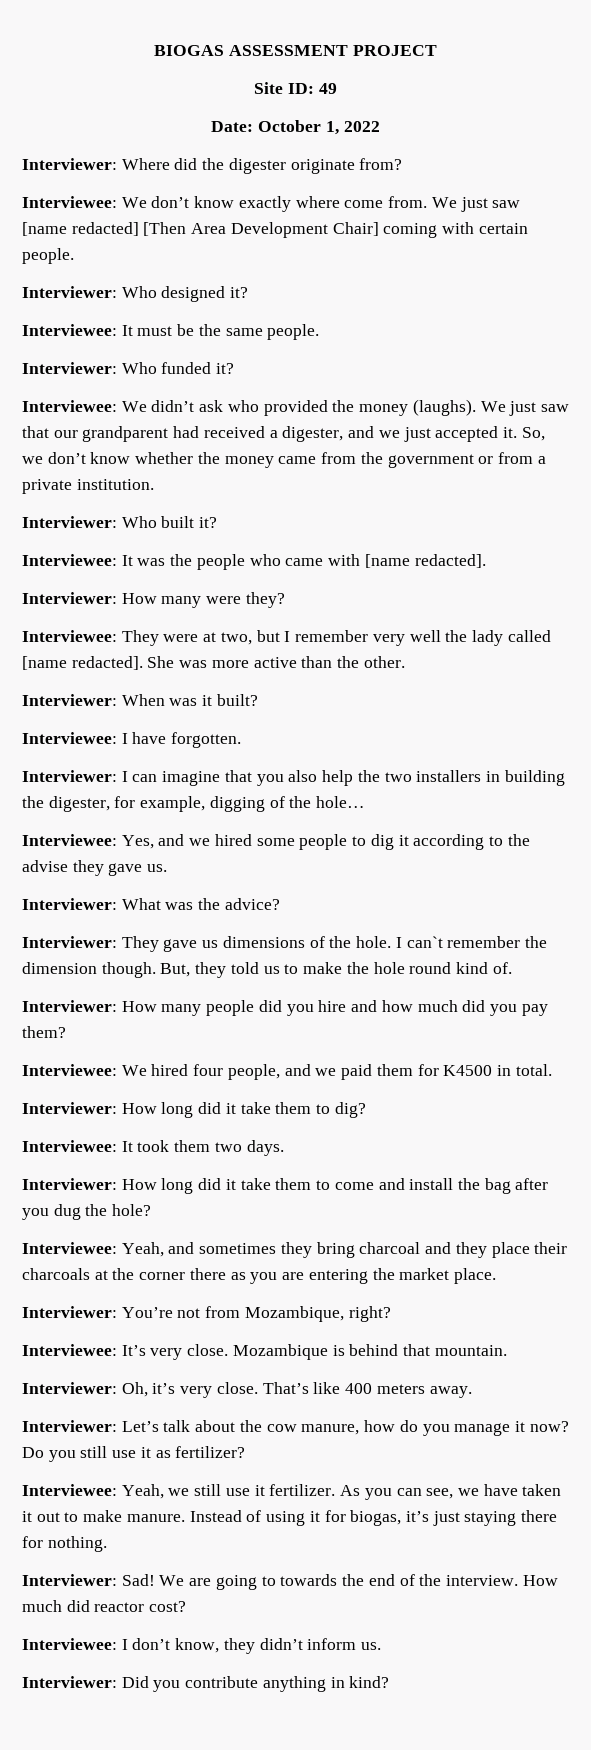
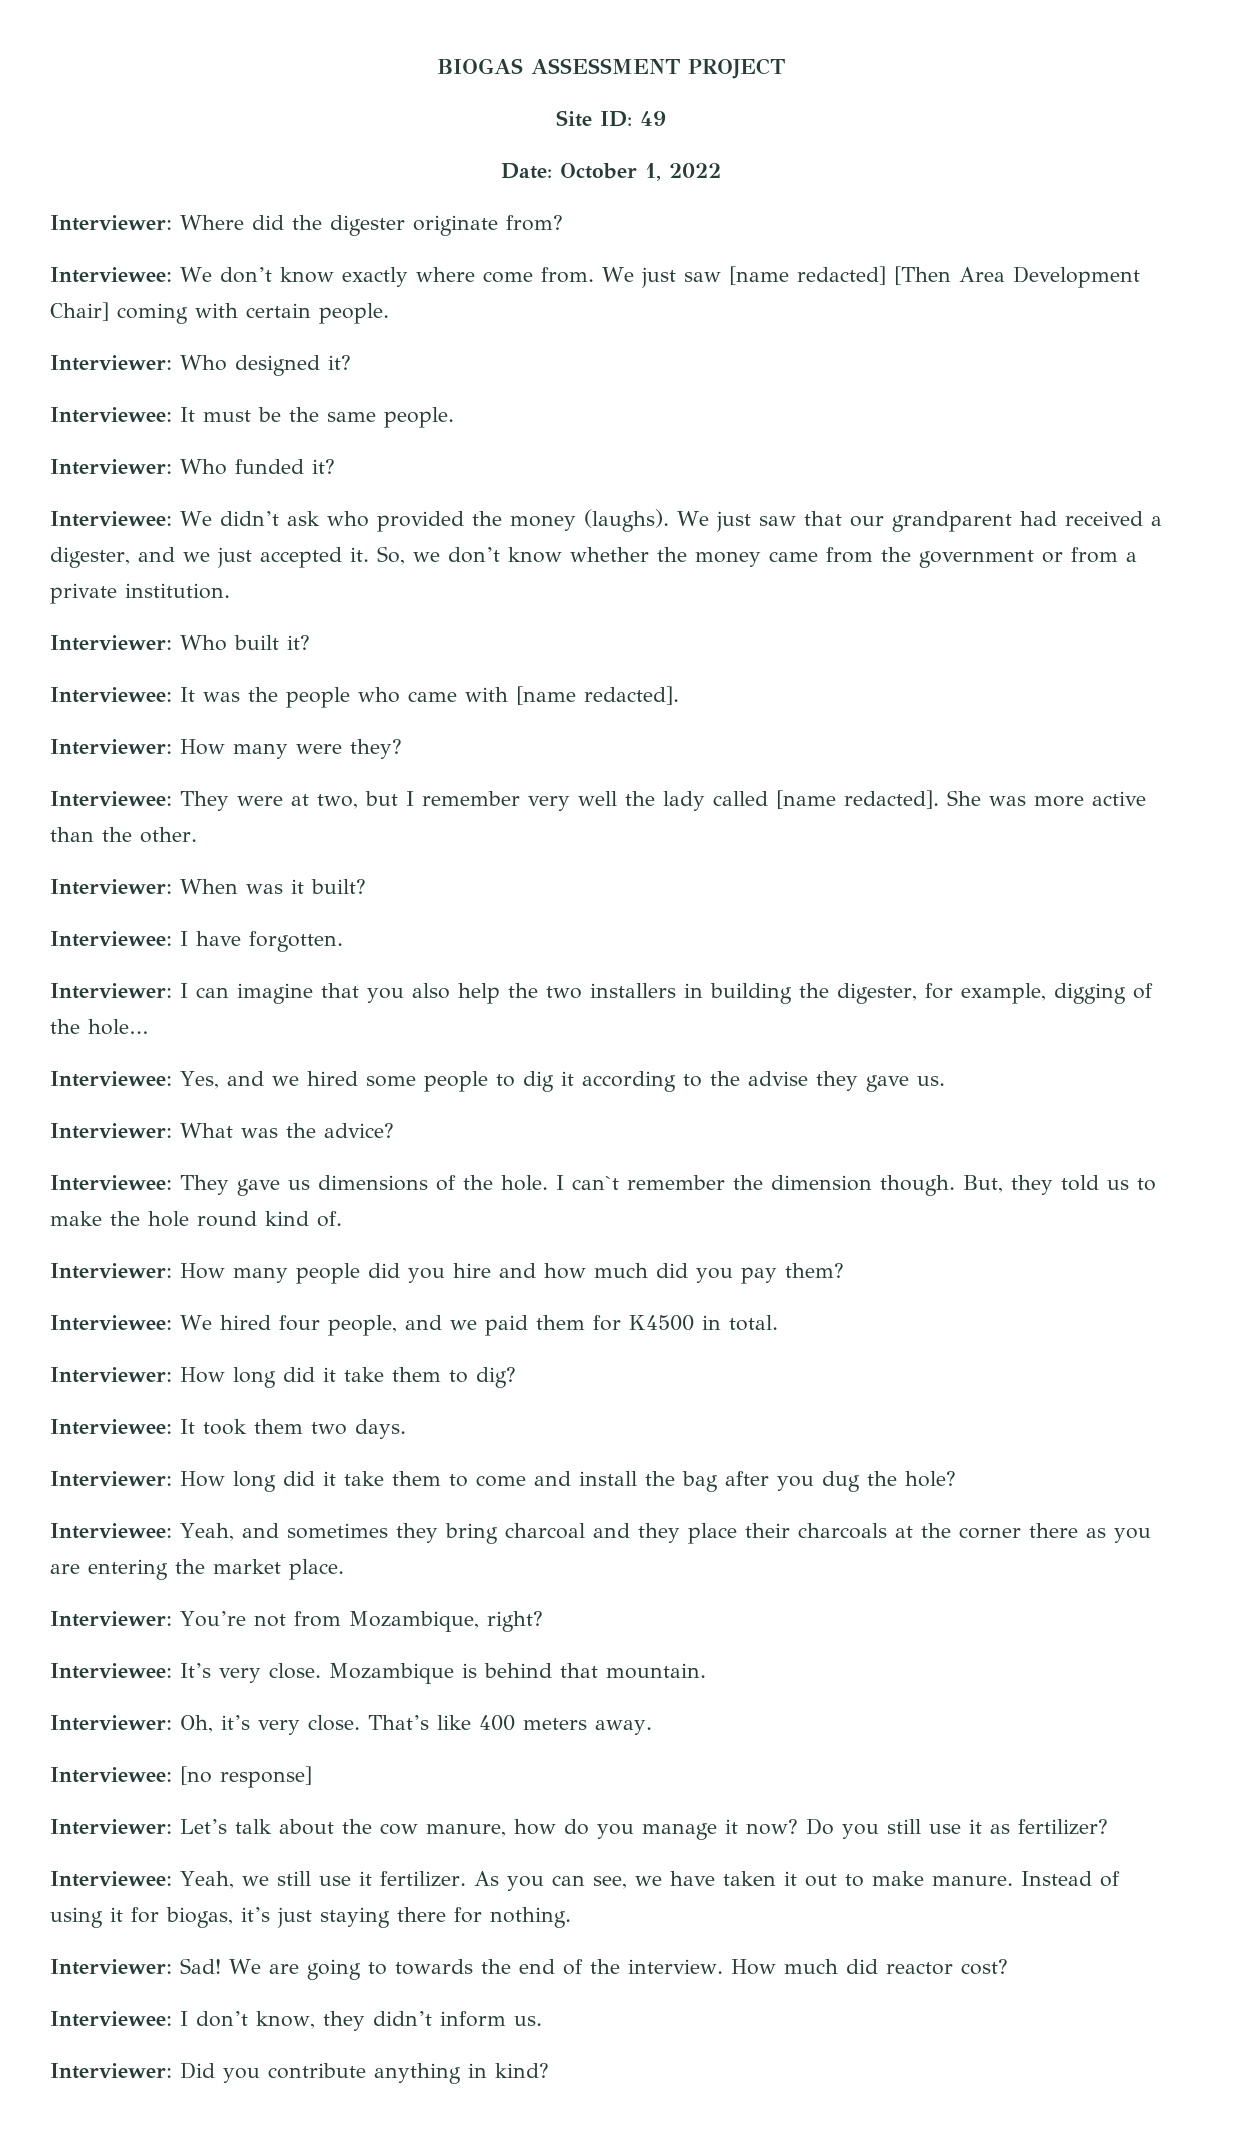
- Interviewer: They gave us dimensions of the hole.
+ Interviewee: They gave us dimensions of the hole.
+ Interviewee: [no response]

